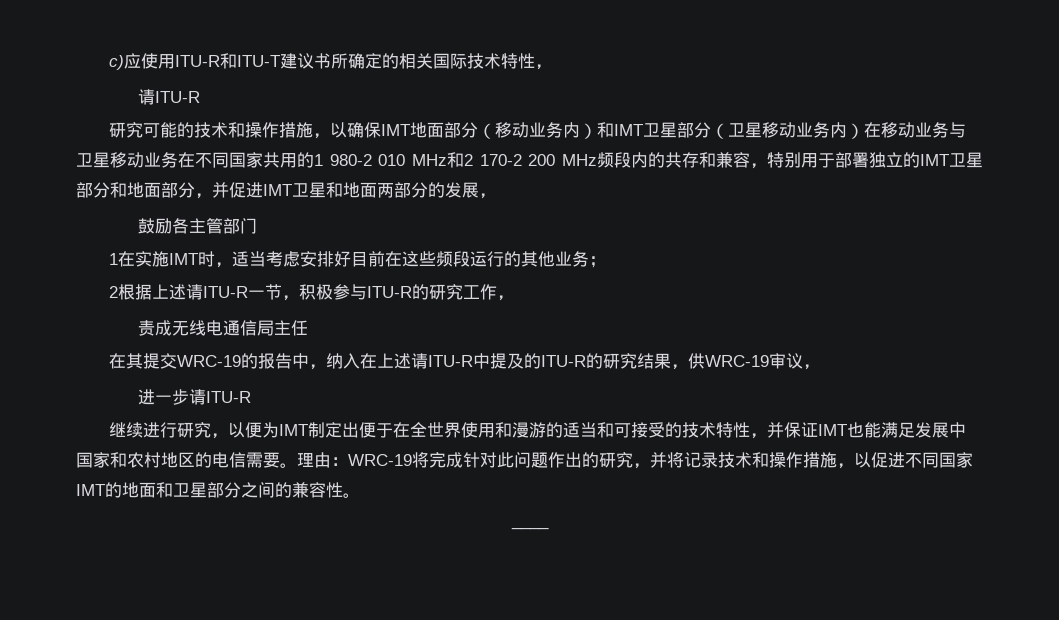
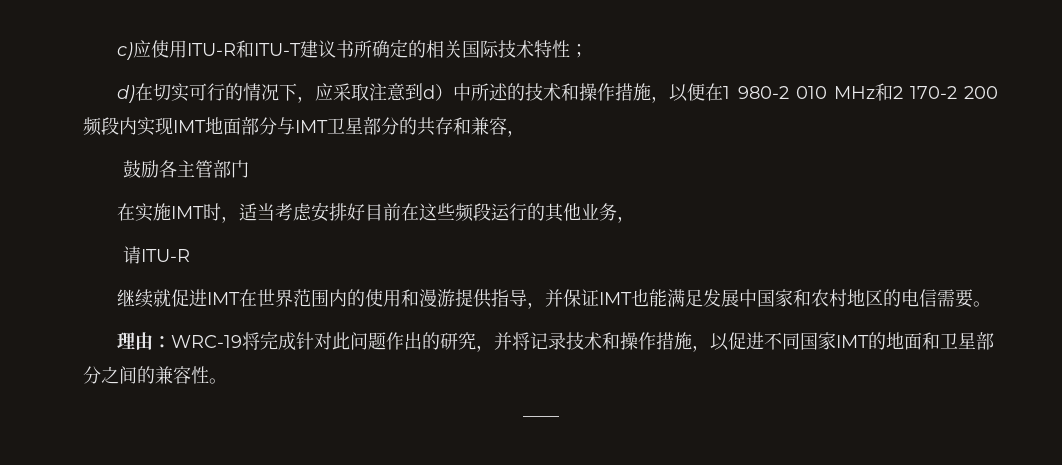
- c)应使用ITU-R和ITU-T建议书所确定的相关国际技术特性，
- 请ITU-R
- 研究可能的技术和操作措施，以确保IMT地面部分（移动业务内）和IMT卫星部分（卫星移动业务内）在移动业务与卫星移动业务在不同国家共用的1 980-2 010 MHz和2 170-2 200 MHz频段内的共存和兼容，特别用于部署独立的IMT卫星部分和地面部分，并促进IMT卫星和地面两部分的发展，
+ c)应使用ITU-R和ITU-T建议书所确定的相关国际技术特性；
+ d)在切实可行的情况下，应采取注意到d）中所述的技术和操作措施，以便在1 980-2 010 MHz和2 170-2 200频段内实现IMT地面部分与IMT卫星部分的共存和兼容，
- 1在实施IMT时，适当考虑安排好目前在这些频段运行的其他业务；
- 2根据上述请ITU-R一节，积极参与ITU-R的研究工作，
- 责成无线电通信局主任
- 在其提交WRC-19的报告中，纳入在上述请ITU-R中提及的ITU-R的研究结果，供WRC-19审议，
- 进一步请ITU-R
- 继续进行研究，以便为IMT制定出便于在全世界使用和漫游的适当和可接受的技术特性，并保证IMT也能满足发展中国家和农村地区的电信需要。理由：WRC-19将完成针对此问题作出的研究，并将记录技术和操作措施，以促进不同国家IMT的地面和卫星部分之间的兼容性。
+ 在实施IMT时，适当考虑安排好目前在这些频段运行的其他业务，
+ 请ITU-R
+ 继续就促进IMT在世界范围内的使用和漫游提供指导，并保证IMT也能满足发展中国家和农村地区的电信需要。
+ 理由：WRC-19将完成针对此问题作出的研究，并将记录技术和操作措施，以促进不同国家IMT的地面和卫星部分之间的兼容性。

